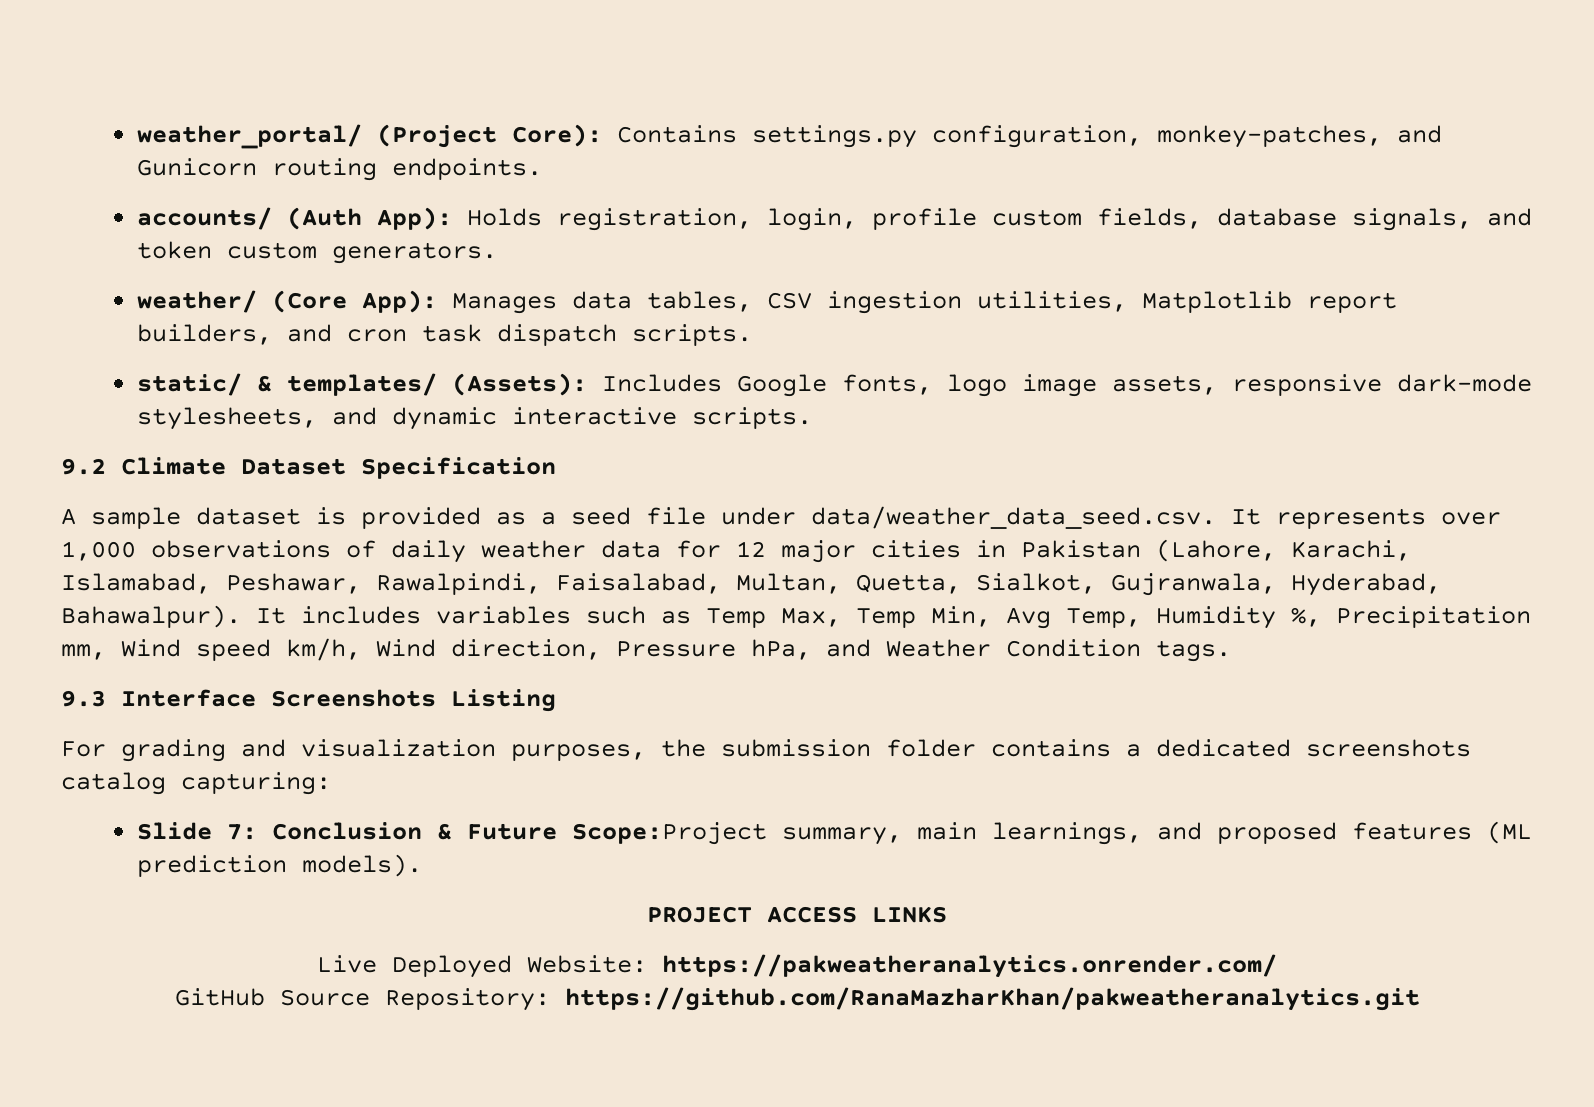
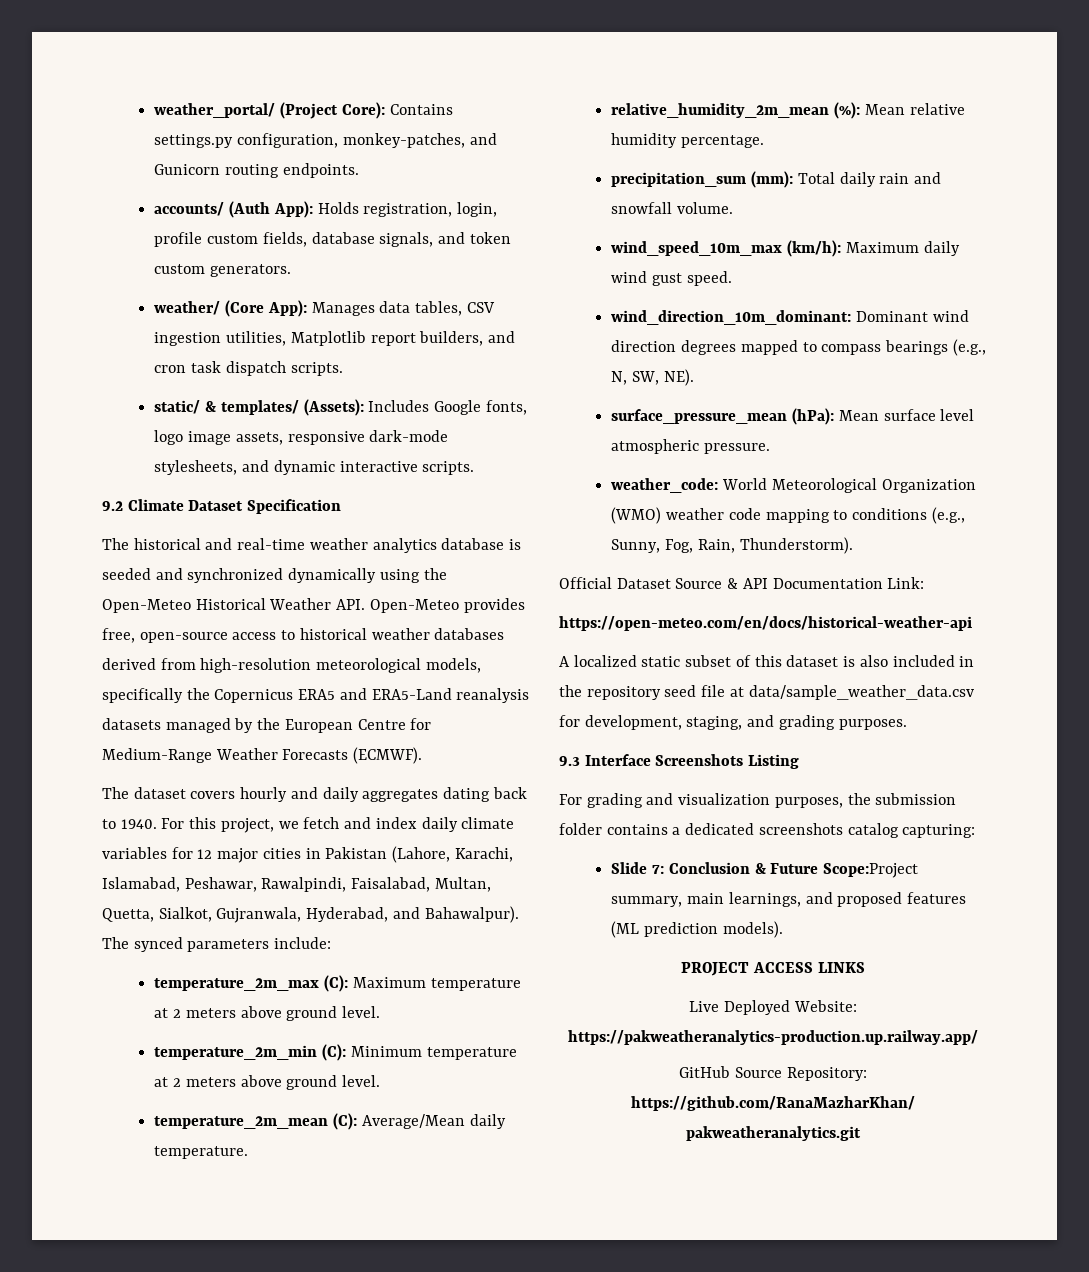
- A sample dataset is provided as a seed file under data/weather_data_seed.csv. It represents over 1,000 observations of daily weather data for 12 major cities in Pakistan (Lahore, Karachi, Islamabad, Peshawar, Rawalpindi, Faisalabad, Multan, Quetta, Sialkot, Gujranwala, Hyderabad, Bahawalpur). It includes variables such as Temp Max, Temp Min, Avg Temp, Humidity %, Precipitation mm, Wind speed km/h, Wind direction, Pressure hPa, and Weather Condition tags.
+ The historical and real-time weather analytics database is seeded and synchronized dynamically using the Open-Meteo Historical Weather API. Open-Meteo provides free, open-source access to historical weather databases derived from high-resolution meteorological models, specifically the Copernicus ERA5 and ERA5-Land reanalysis datasets managed by the European Centre for Medium-Range Weather Forecasts (ECMWF).
+ The dataset covers hourly and daily aggregates dating back to 1940. For this project, we fetch and index daily climate variables for 12 major cities in Pakistan (Lahore, Karachi, Islamabad, Peshawar, Rawalpindi, Faisalabad, Multan, Quetta, Sialkot, Gujranwala, Hyderabad, and Bahawalpur). The synced parameters include:
+ temperature_2m_max (C): Maximum temperature at 2 meters above ground level.
+ temperature_2m_min (C): Minimum temperature at 2 meters above ground level.
+ temperature_2m_mean (C): Average/Mean daily temperature.
+ relative_humidity_2m_mean (%): Mean relative humidity percentage.
+ precipitation_sum (mm): Total daily rain and snowfall volume.
+ wind_speed_10m_max (km/h): Maximum daily wind gust speed.
+ wind_direction_10m_dominant: Dominant wind direction degrees mapped to compass bearings (e.g., N, SW, NE).
+ surface_pressure_mean (hPa): Mean surface level atmospheric pressure.
+ weather_code: World Meteorological Organization (WMO) weather code mapping to conditions (e.g., Sunny, Fog, Rain, Thunderstorm).
+ Official Dataset Source & API Documentation Link:
+ https://open-meteo.com/en/docs/historical-weather-api
+ A localized static subset of this dataset is also included in the repository seed file at data/sample_weather_data.csv for development, staging, and grading purposes.
- Live Deployed Website: https://pakweatheranalytics.onrender.com/
+ Live Deployed Website: https://pakweatheranalytics-production.up.railway.app/

